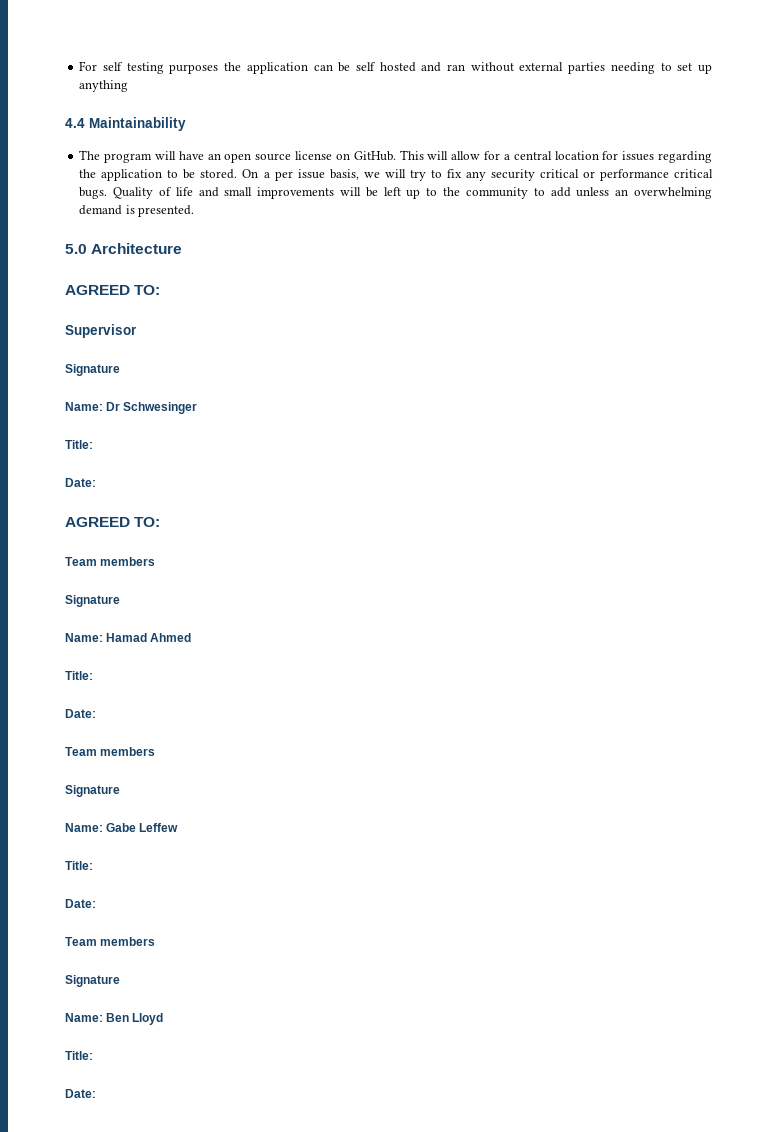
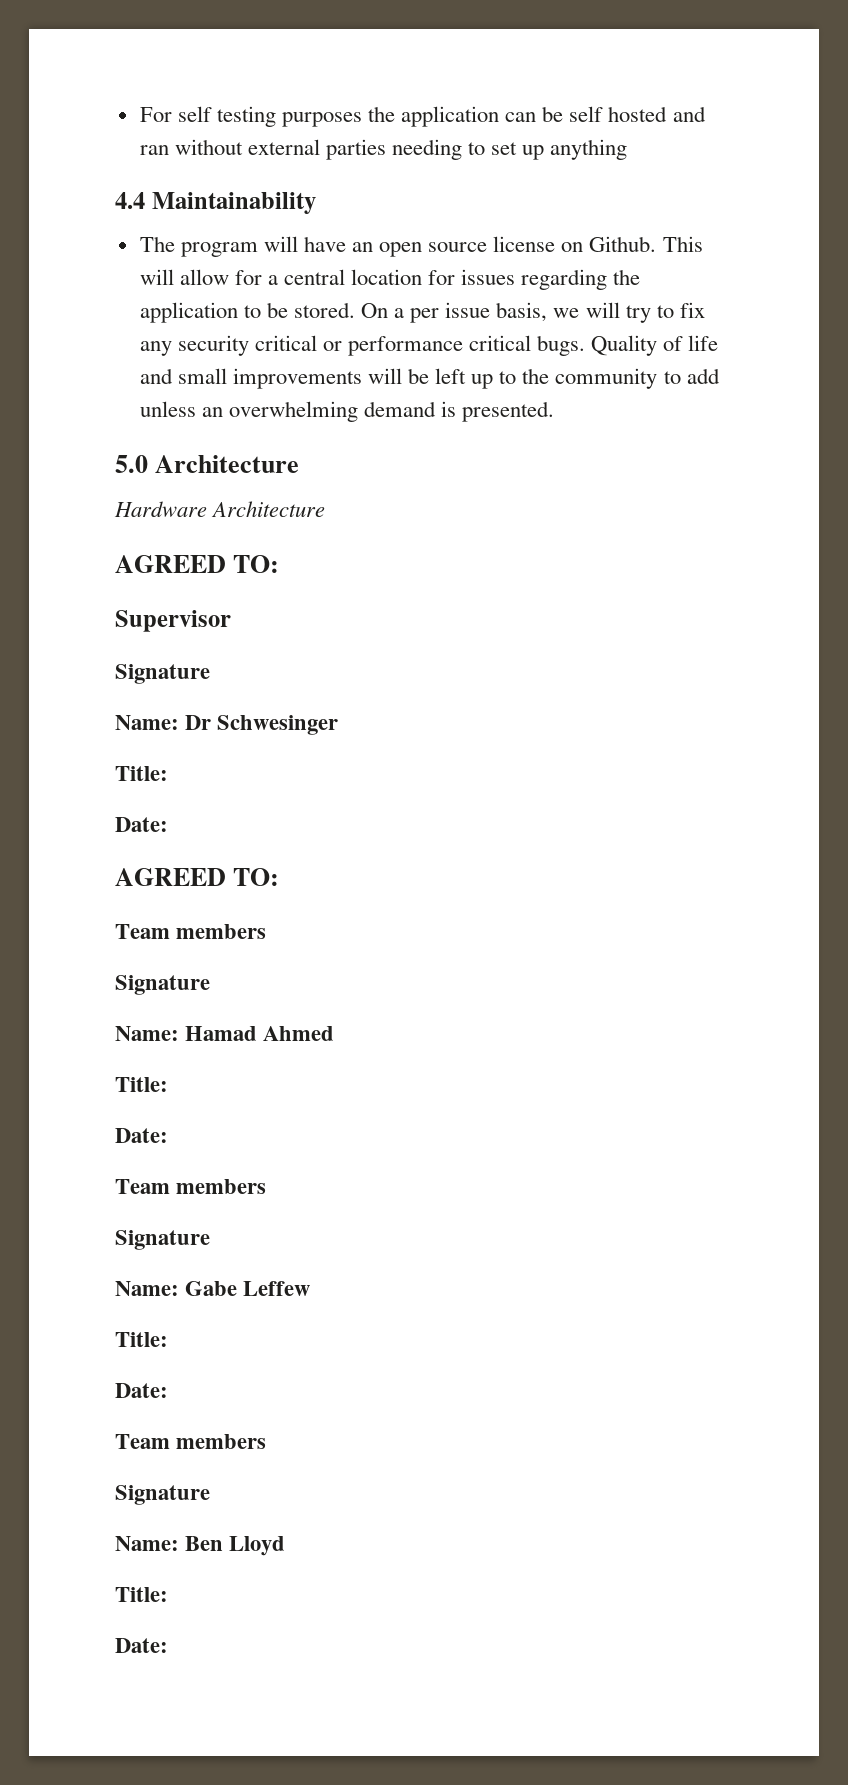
- The program will have an open source license on GitHub.
+ The program will have an open source license on Github.
+ Hardware Architecture

